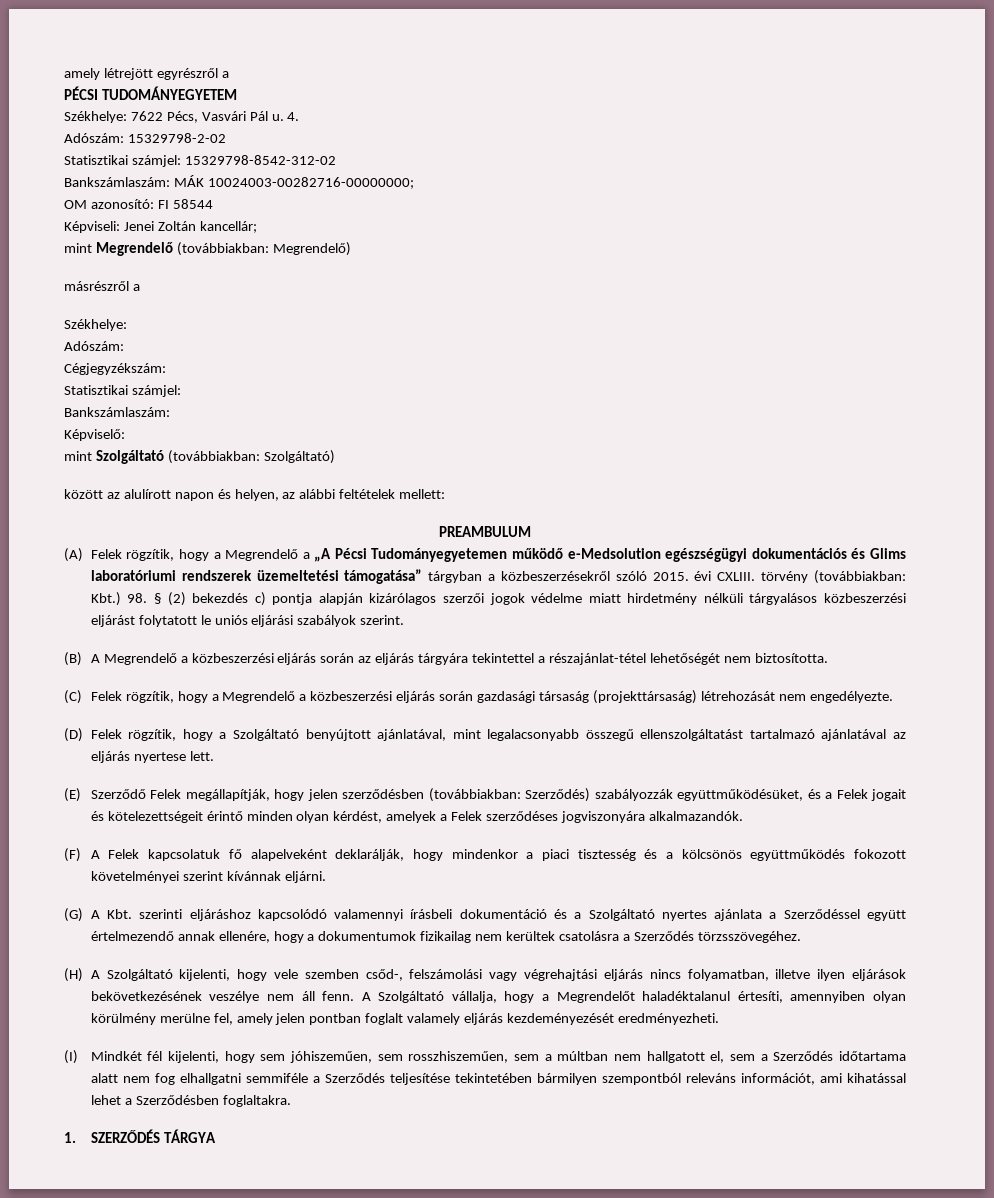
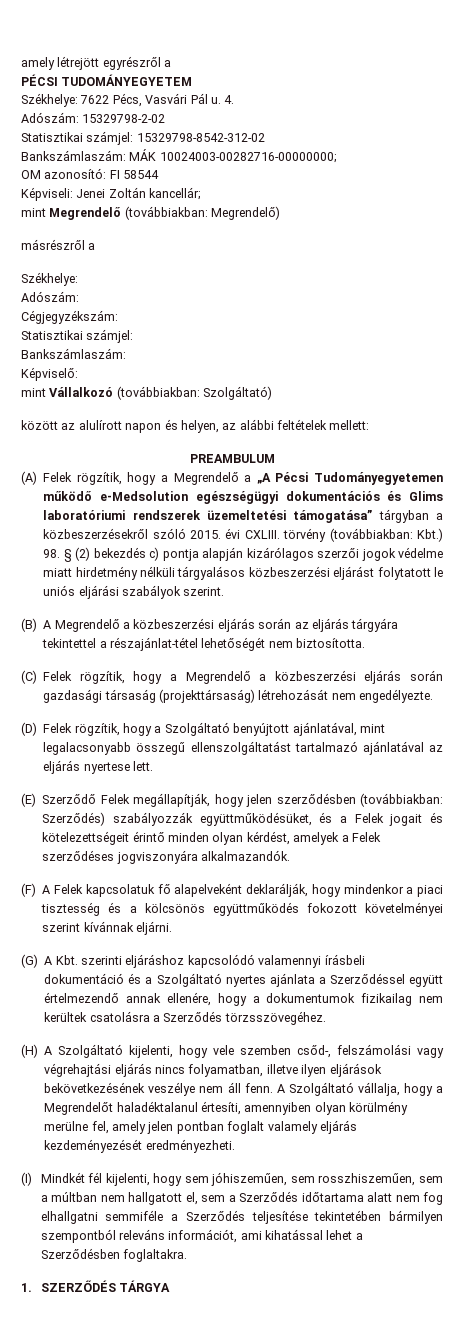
- mint Szolgáltató (továbbiakban: Szolgáltató)
+ mint Vállalkozó (továbbiakban: Szolgáltató)

